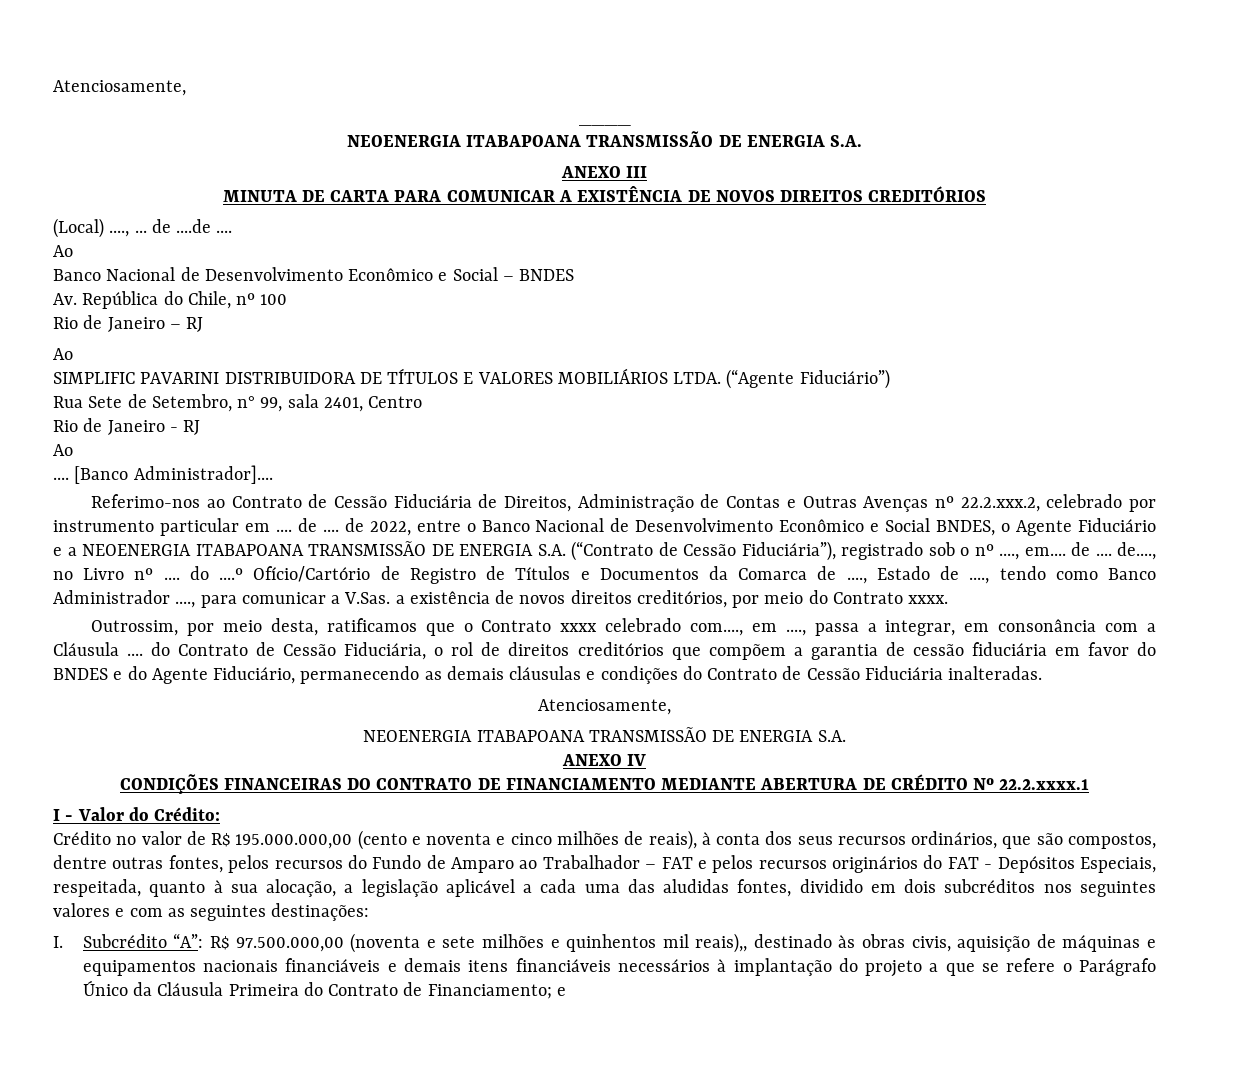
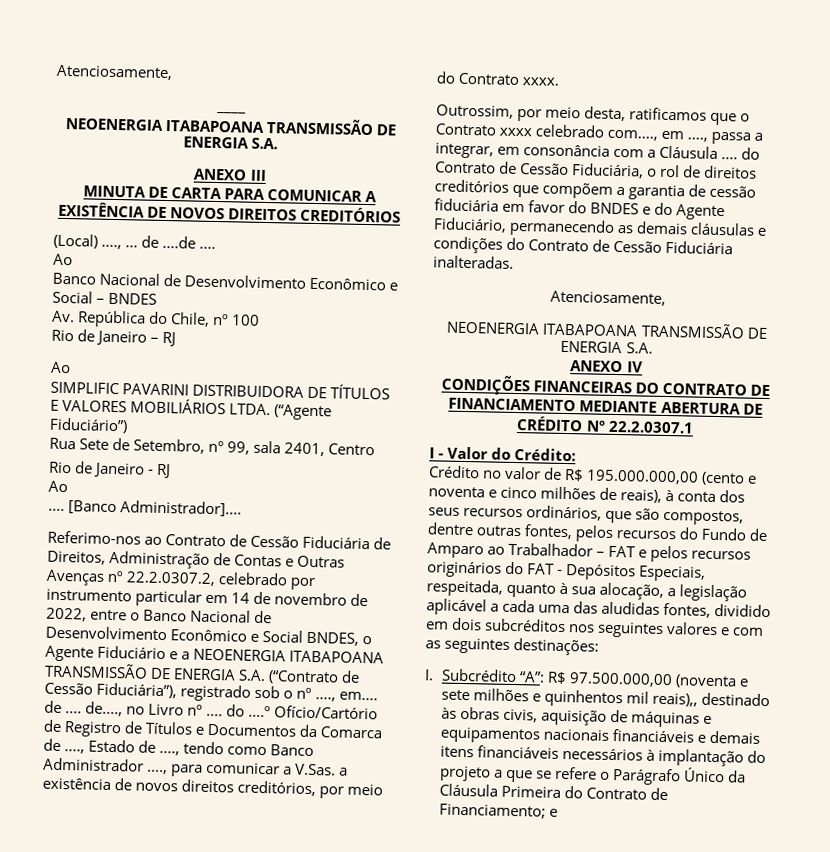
- Referimo-nos ao Contrato de Cessão Fiduciária de Direitos, Administração de Contas e Outras Avenças nº 22.2.xxx.2, celebrado por instrumento particular em .... de .... de 2022, entre o Banco Nacional de Desenvolvimento Econômico e Social BNDES, o Agente Fiduciário e a NEOENERGIA ITABAPOANA TRANSMISSÃO DE ENERGIA S.A. (“Contrato de Cessão Fiduciária”), registrado sob o nº ...., em.... de .... de...., no Livro nº .... do ....º Ofício/Cartório de Registro de Títulos e Documentos da Comarca de ...., Estado de ...., tendo como Banco Administrador ...., para comunicar a V.Sas. a existência de novos direitos creditórios, por meio do Contrato xxxx.
+ Referimo-nos ao Contrato de Cessão Fiduciária de Direitos, Administração de Contas e Outras Avenças nº 22.2.0307.2, celebrado por instrumento particular em 14 de novembro de 2022, entre o Banco Nacional de Desenvolvimento Econômico e Social BNDES, o Agente Fiduciário e a NEOENERGIA ITABAPOANA TRANSMISSÃO DE ENERGIA S.A. (“Contrato de Cessão Fiduciária”), registrado sob o nº ...., em.... de .... de...., no Livro nº .... do ....º Ofício/Cartório de Registro de Títulos e Documentos da Comarca de ...., Estado de ...., tendo como Banco Administrador ...., para comunicar a V.Sas. a existência de novos direitos creditórios, por meio do Contrato xxxx.
- CONDIÇÕES FINANCEIRAS DO CONTRATO DE FINANCIAMENTO MEDIANTE ABERTURA DE CRÉDITO Nº 22.2.xxxx.1
+ CONDIÇÕES FINANCEIRAS DO CONTRATO DE FINANCIAMENTO MEDIANTE ABERTURA DE CRÉDITO Nº 22.2.0307.1

